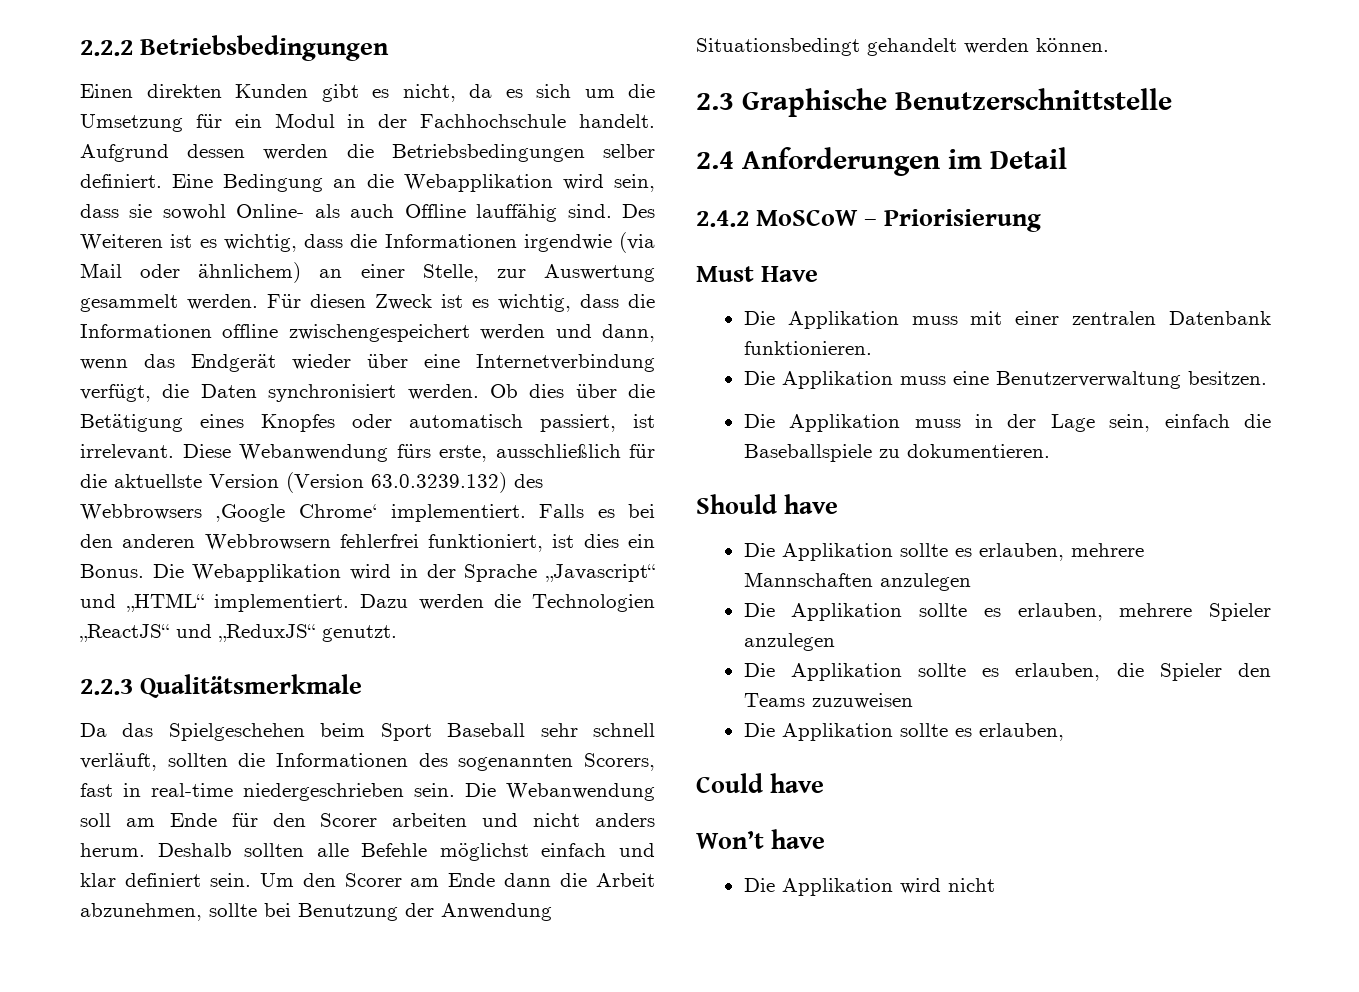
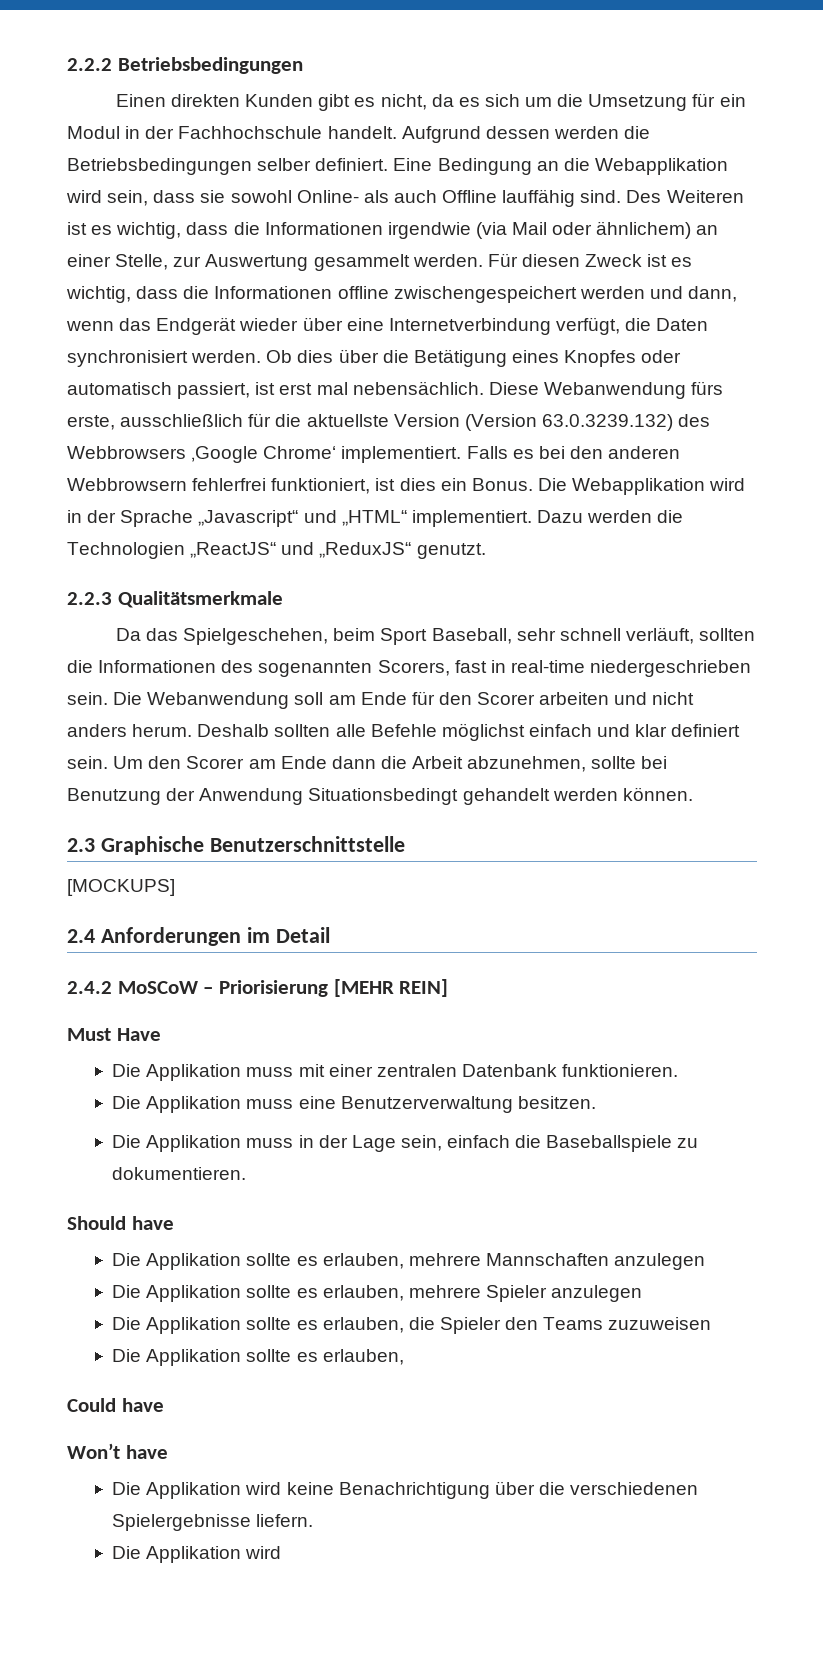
- Ob dies über die Betätigung eines Knopfes oder automatisch passiert, ist irrelevant.
+ Ob dies über die Betätigung eines Knopfes oder automatisch passiert, ist erst mal nebensächlich.
- Da das Spielgeschehen beim Sport Baseball sehr schnell verläuft, sollten die Informationen des sogenannten Scorers, fast in real-time niedergeschrieben sein.
+ Da das Spielgeschehen, beim Sport Baseball, sehr schnell verläuft, sollten die Informationen des sogenannten Scorers, fast in real-time niedergeschrieben sein.
+ [MOCKUPS]
- 2.4.2 MoSCoW – Priorisierung
+ 2.4.2 MoSCoW – Priorisierung [MEHR REIN]
- Die Applikation wird nicht
+ Die Applikation wird keine Benachrichtigung über die verschiedenen Spielergebnisse liefern.
+ Die Applikation wird

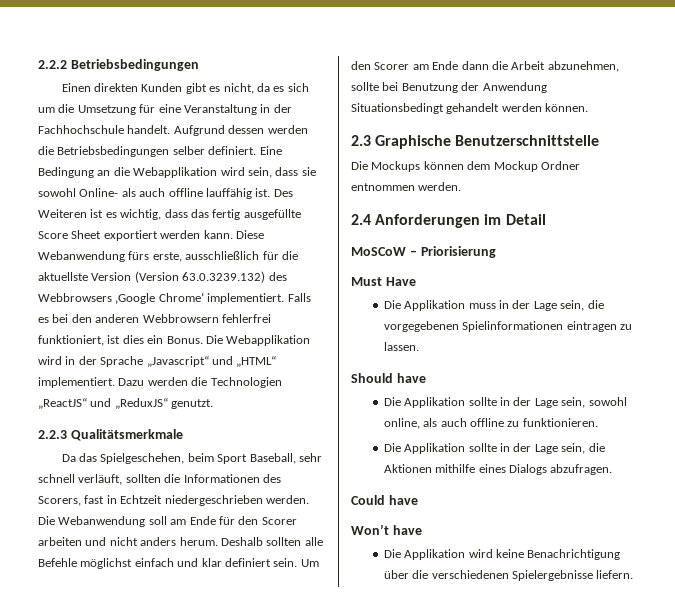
- Einen direkten Kunden gibt es nicht, da es sich um die Umsetzung für ein Modul in der Fachhochschule handelt.
+ Einen direkten Kunden gibt es nicht, da es sich um die Umsetzung für eine Veranstaltung in der Fachhochschule handelt.
- Eine Bedingung an die Webapplikation wird sein, dass sie sowohl Online- als auch Offline lauffähig sind.
+ Eine Bedingung an die Webapplikation wird sein, dass sie sowohl Online- als auch offline lauffähig ist.
- Des Weiteren ist es wichtig, dass die Informationen irgendwie (via Mail oder ähnlichem) an einer Stelle, zur Auswertung gesammelt werden. Für diesen Zweck ist es wichtig, dass die Informationen offline zwischengespeichert werden und dann, wenn das Endgerät wieder über eine Internetverbindung verfügt, die Daten synchronisiert werden. Ob dies über die Betätigung eines Knopfes oder automatisch passiert, ist erst mal nebensächlich.
+ Des Weiteren ist es wichtig, dass das fertig ausgefüllte Score Sheet exportiert werden kann.
- Da das Spielgeschehen, beim Sport Baseball, sehr schnell verläuft, sollten die Informationen des sogenannten Scorers, fast in real-time niedergeschrieben sein.
+ Da das Spielgeschehen, beim Sport Baseball, sehr schnell verläuft, sollten die Informationen des Scorers, fast in Echtzeit niedergeschrieben werden.
- [MOCKUPS]
+ Die Mockups können dem Mockup Ordner entnommen werden.
- 2.4.2 MoSCoW – Priorisierung [MEHR REIN]
+ MoSCoW – Priorisierung
- Die Applikation muss mit einer zentralen Datenbank funktionieren.
- Die Applikation muss eine Benutzerverwaltung besitzen.
- Die Applikation muss in der Lage sein, einfach die Baseballspiele zu dokumentieren.
+ Die Applikation muss in der Lage sein, die vorgegebenen Spielinformationen eintragen zu lassen.
- Die Applikation sollte es erlauben, mehrere Mannschaften anzulegen
- Die Applikation sollte es erlauben, mehrere Spieler anzulegen
- Die Applikation sollte es erlauben, die Spieler den Teams zuzuweisen
- Die Applikation sollte es erlauben,
+ Die Applikation sollte in der Lage sein, sowohl online, als auch offline zu funktionieren.
+ Die Applikation sollte in der Lage sein, die Aktionen mithilfe eines Dialogs abzufragen.
  Die Applikation wird keine Benachrichtigung über die verschiedenen Spielergebnisse liefern.
- Die Applikation wird

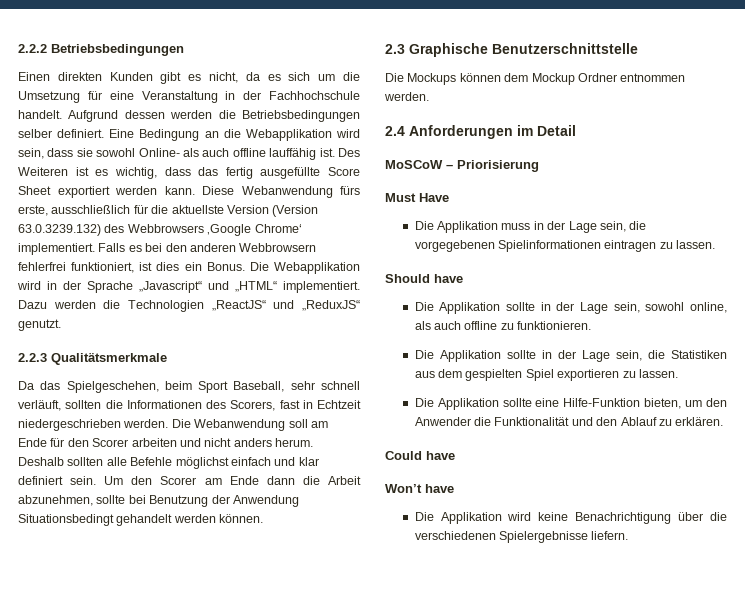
- Die Applikation sollte in der Lage sein, die Aktionen mithilfe eines Dialogs abzufragen.
+ Die Applikation sollte in der Lage sein, die Statistiken aus dem gespielten Spiel exportieren zu lassen.
+ Die Applikation sollte eine Hilfe-Funktion bieten, um den Anwender die Funktionalität und den Ablauf zu erklären.

